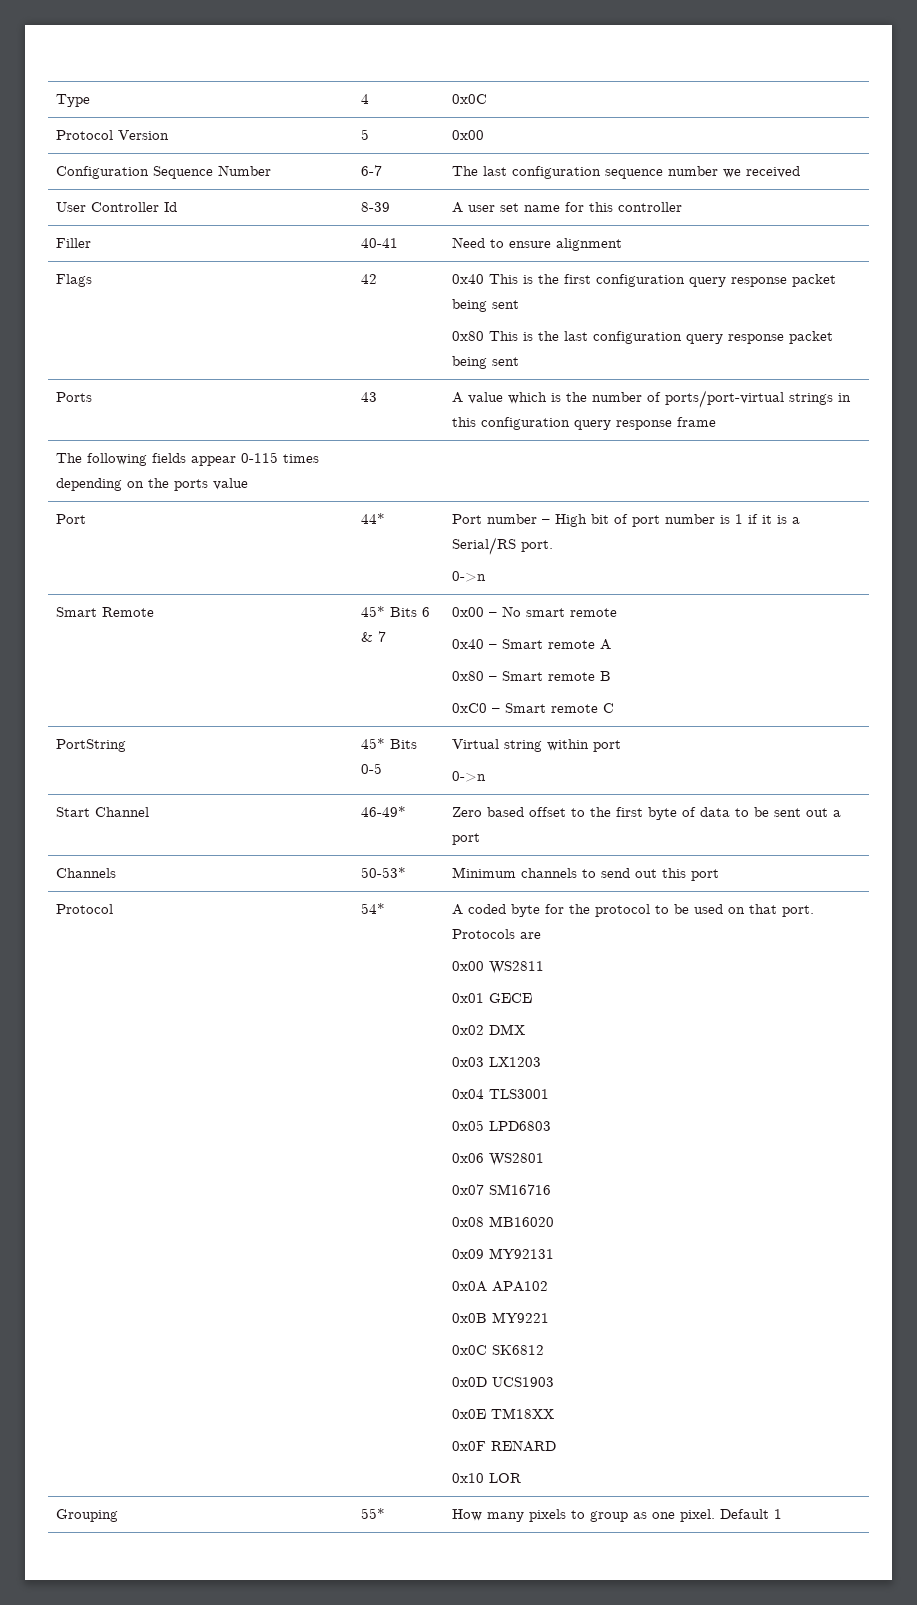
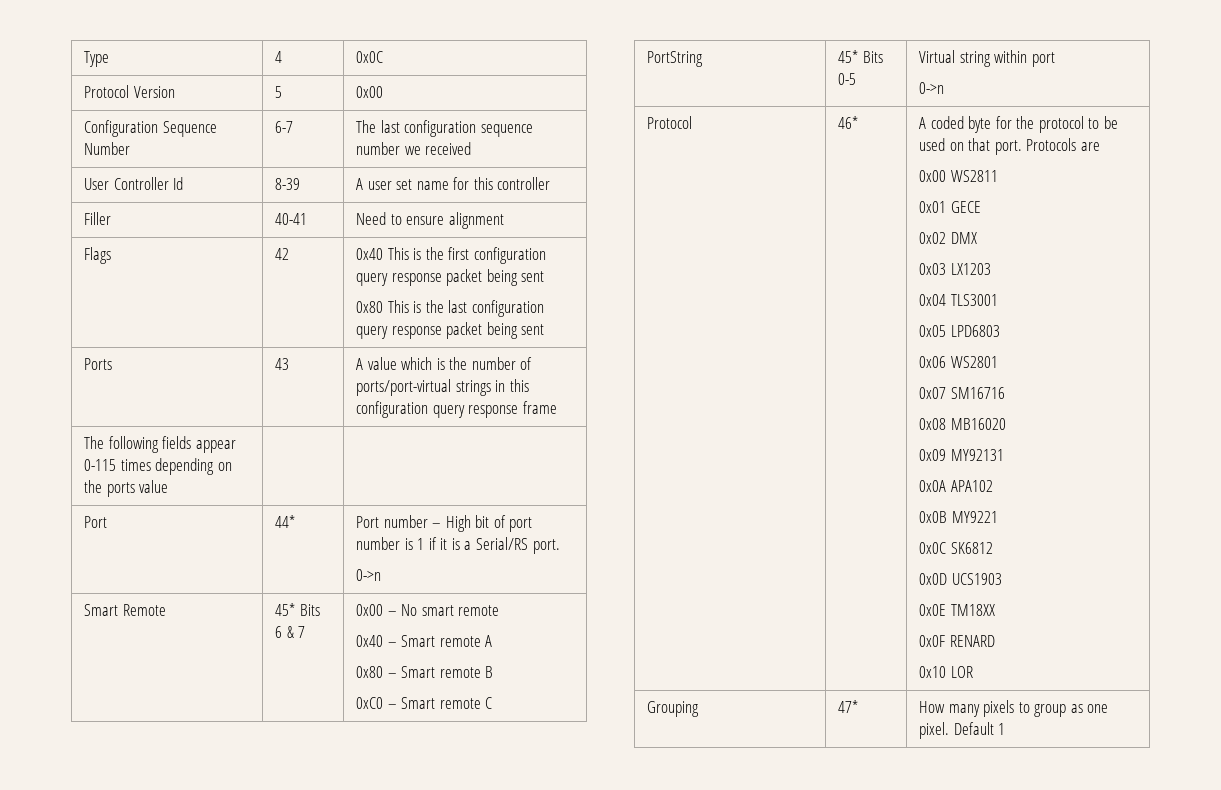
- Start Channel | 46-49* | Zero based offset to the first byte of data to be sent out a port
- Channels | 50-53* | Minimum channels to send out this port
- 54*
+ 46*
- Grouping | 55* | How many pixels to group as one pixel. Default 1
+ Grouping | 47* | How many pixels to group as one pixel. Default 1

